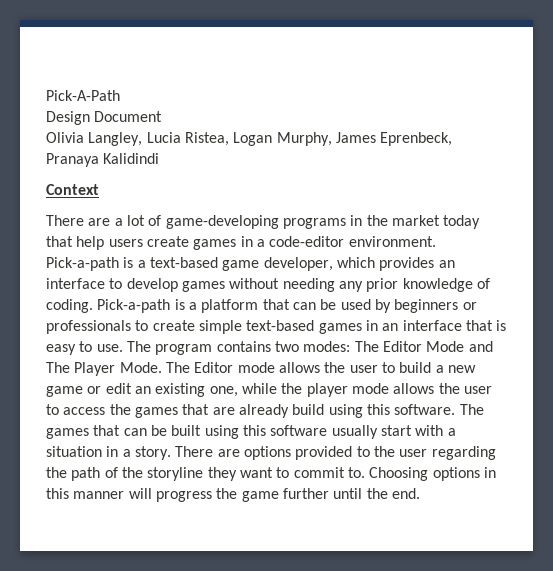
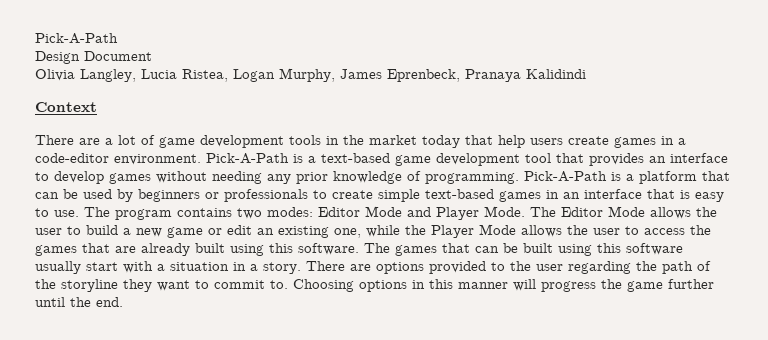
- There are a lot of game-developing programs in the market today that help users create games in a code-editor environment.
+ There are a lot of game development tools in the market today that help users create games in a code-editor environment.
- Pick-a-path is a text-based game developer, which provides an interface to develop games without needing any prior knowledge of coding. Pick-a-path is a platform that can be used by beginners or professionals to create simple text-based games in an interface that is easy to use.
+ Pick-A-Path is a text-based game development tool that provides an interface to develop games without needing any prior knowledge of programming. Pick-A-Path is a platform that can be used by beginners or professionals to create simple text-based games in an interface that is easy to use.
- The program contains two modes: The Editor Mode and The Player Mode.
+ The program contains two modes: Editor Mode and Player Mode.
- The Editor mode allows the user to build a new game or edit an existing one, while the player mode allows the user to access the games that are already build using this software.
+ The Editor Mode allows the user to build a new game or edit an existing one, while the Player Mode allows the user to access the games that are already built using this software.

